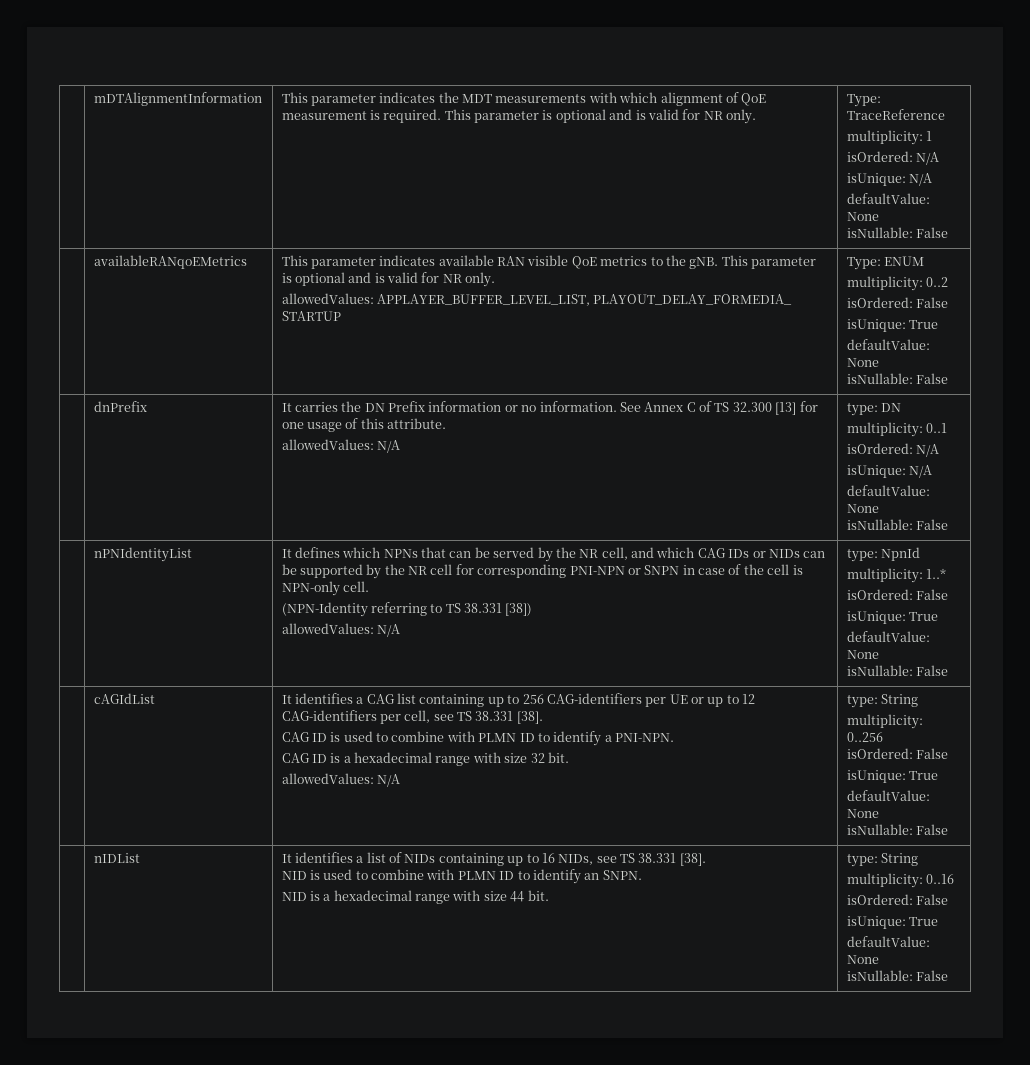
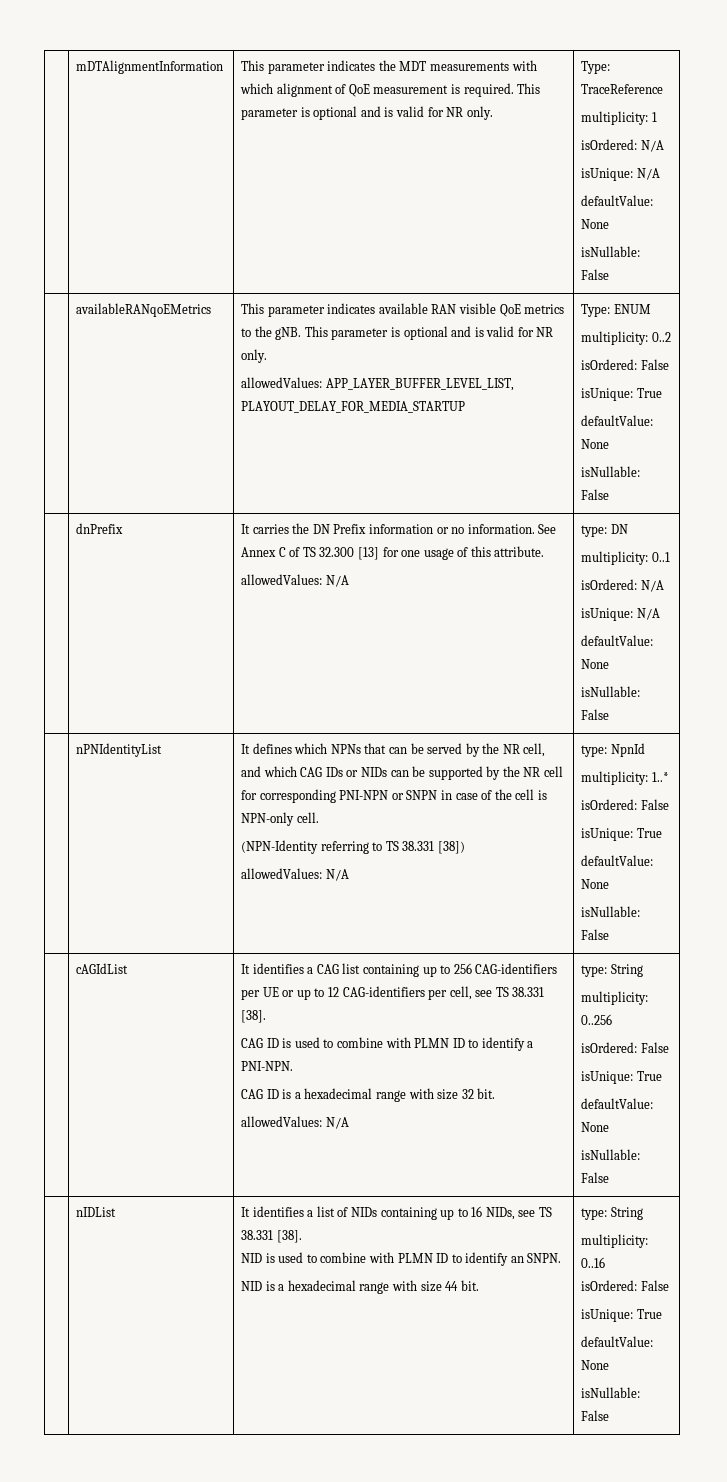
  | availableRANqoEMetrics | This parameter indicates available RAN visible QoE metrics to the gNB. This parameter is optional and is valid for NR only.
- allowedValues: APPLAYER_BUFFER_LEVEL_LIST, PLAYOUT_DELAY_FORMEDIA_ STARTUP | Type: ENUM
+ allowedValues: APP_LAYER_BUFFER_LEVEL_LIST, PLAYOUT_DELAY_FOR_MEDIA_STARTUP | Type: ENUM

